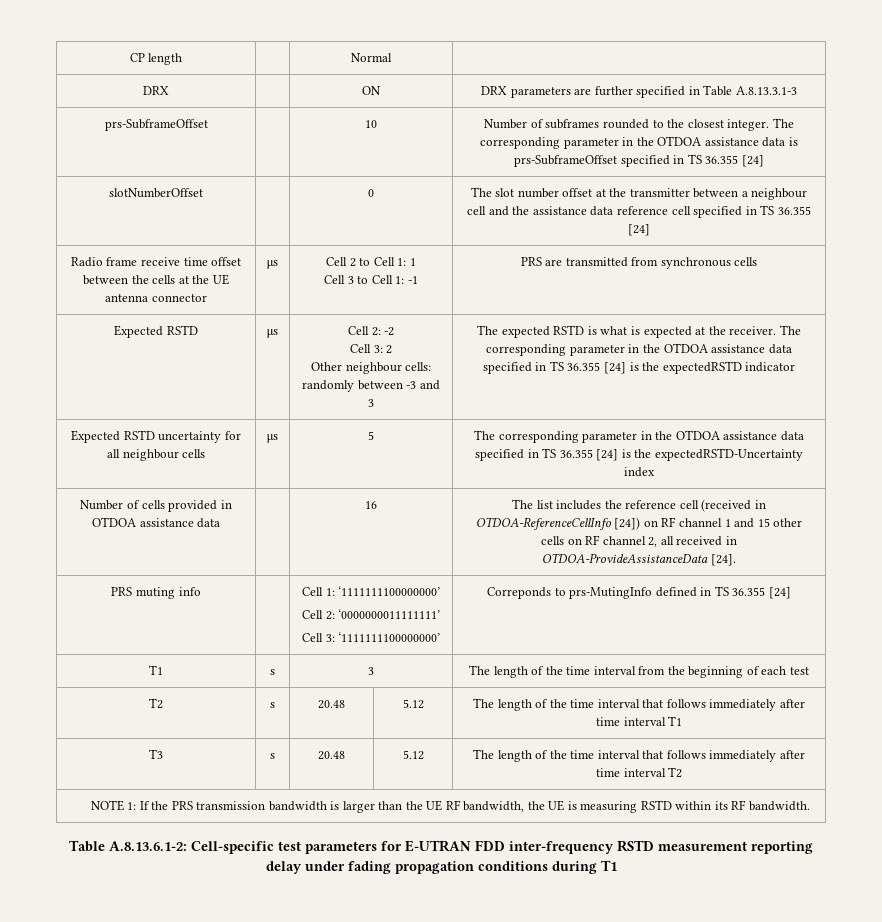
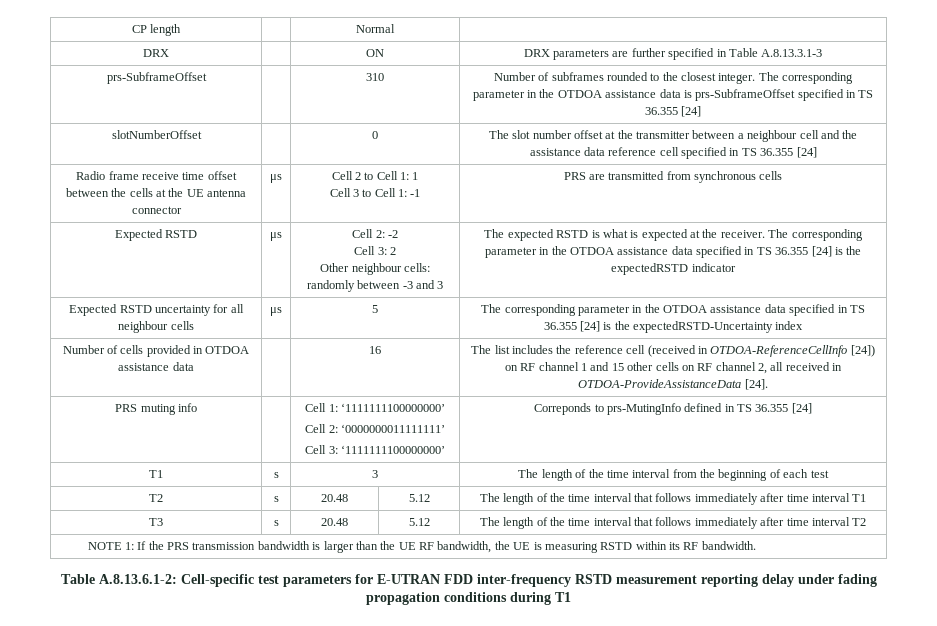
- prs-SubframeOffset | | 10 | Number of subframes rounded to the closest integer. The corresponding parameter in the OTDOA assistance data is prs-SubframeOffset specified in TS 36.355 [24]
+ prs-SubframeOffset | | 310 | Number of subframes rounded to the closest integer. The corresponding parameter in the OTDOA assistance data is prs-SubframeOffset specified in TS 36.355 [24]

